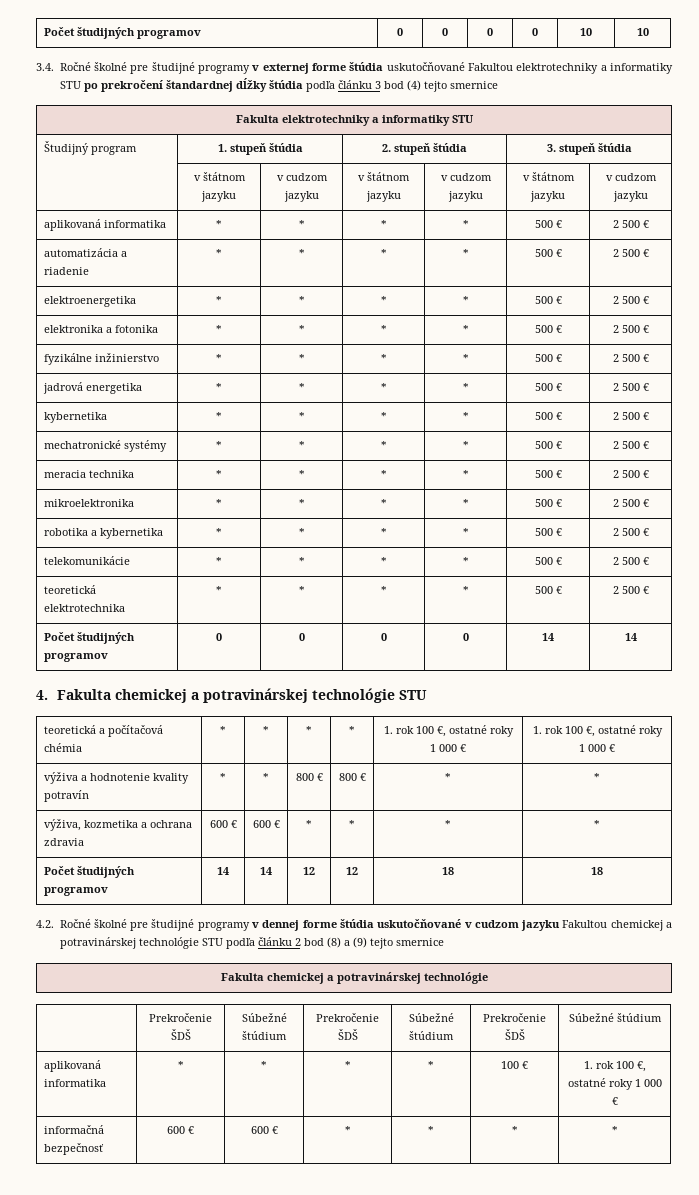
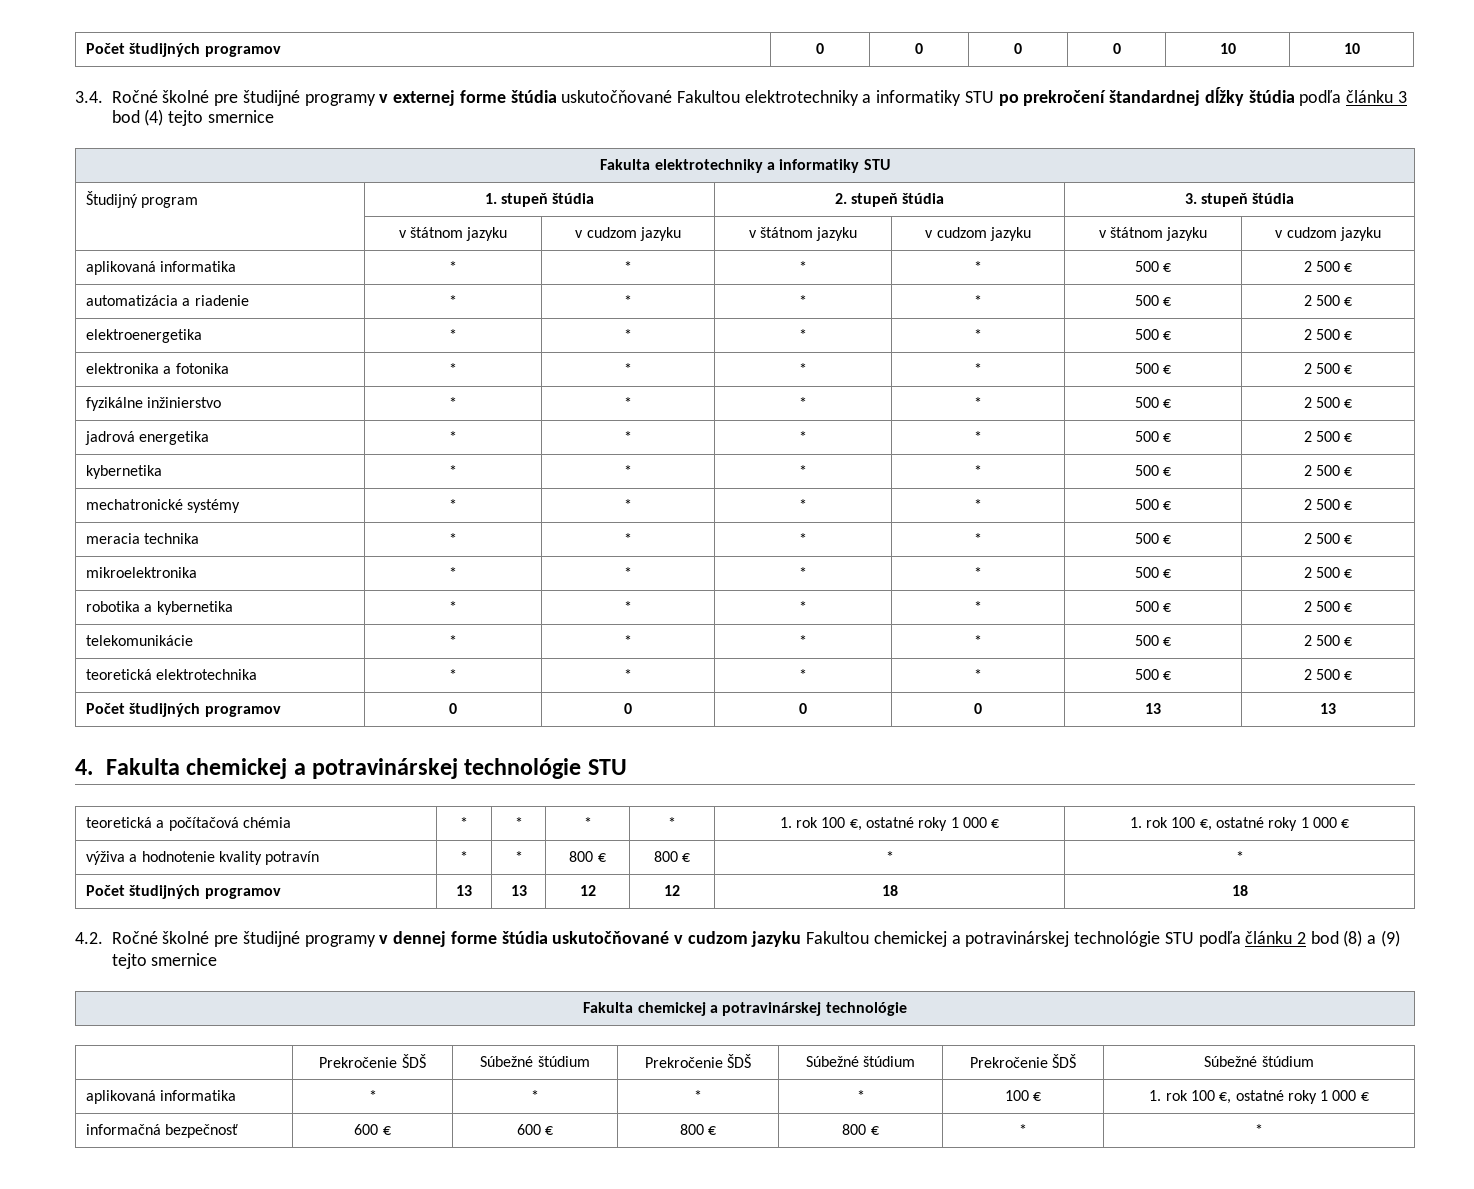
- Počet študijných programov | 0 | 0 | 0 | 0 | 14 | 14
+ Počet študijných programov | 0 | 0 | 0 | 0 | 13 | 13
- výživa, kozmetika a ochrana zdravia | 600 € | 600 € | * | * | * | *
- Počet študijných programov | 14 | 14 | 12 | 12 | 18 | 18
+ Počet študijných programov | 13 | 13 | 12 | 12 | 18 | 18
- informačná bezpečnosť | 600 € | 600 € | * | * | * | *
+ informačná bezpečnosť | 600 € | 600 € | 800 € | 800 € | * | *

